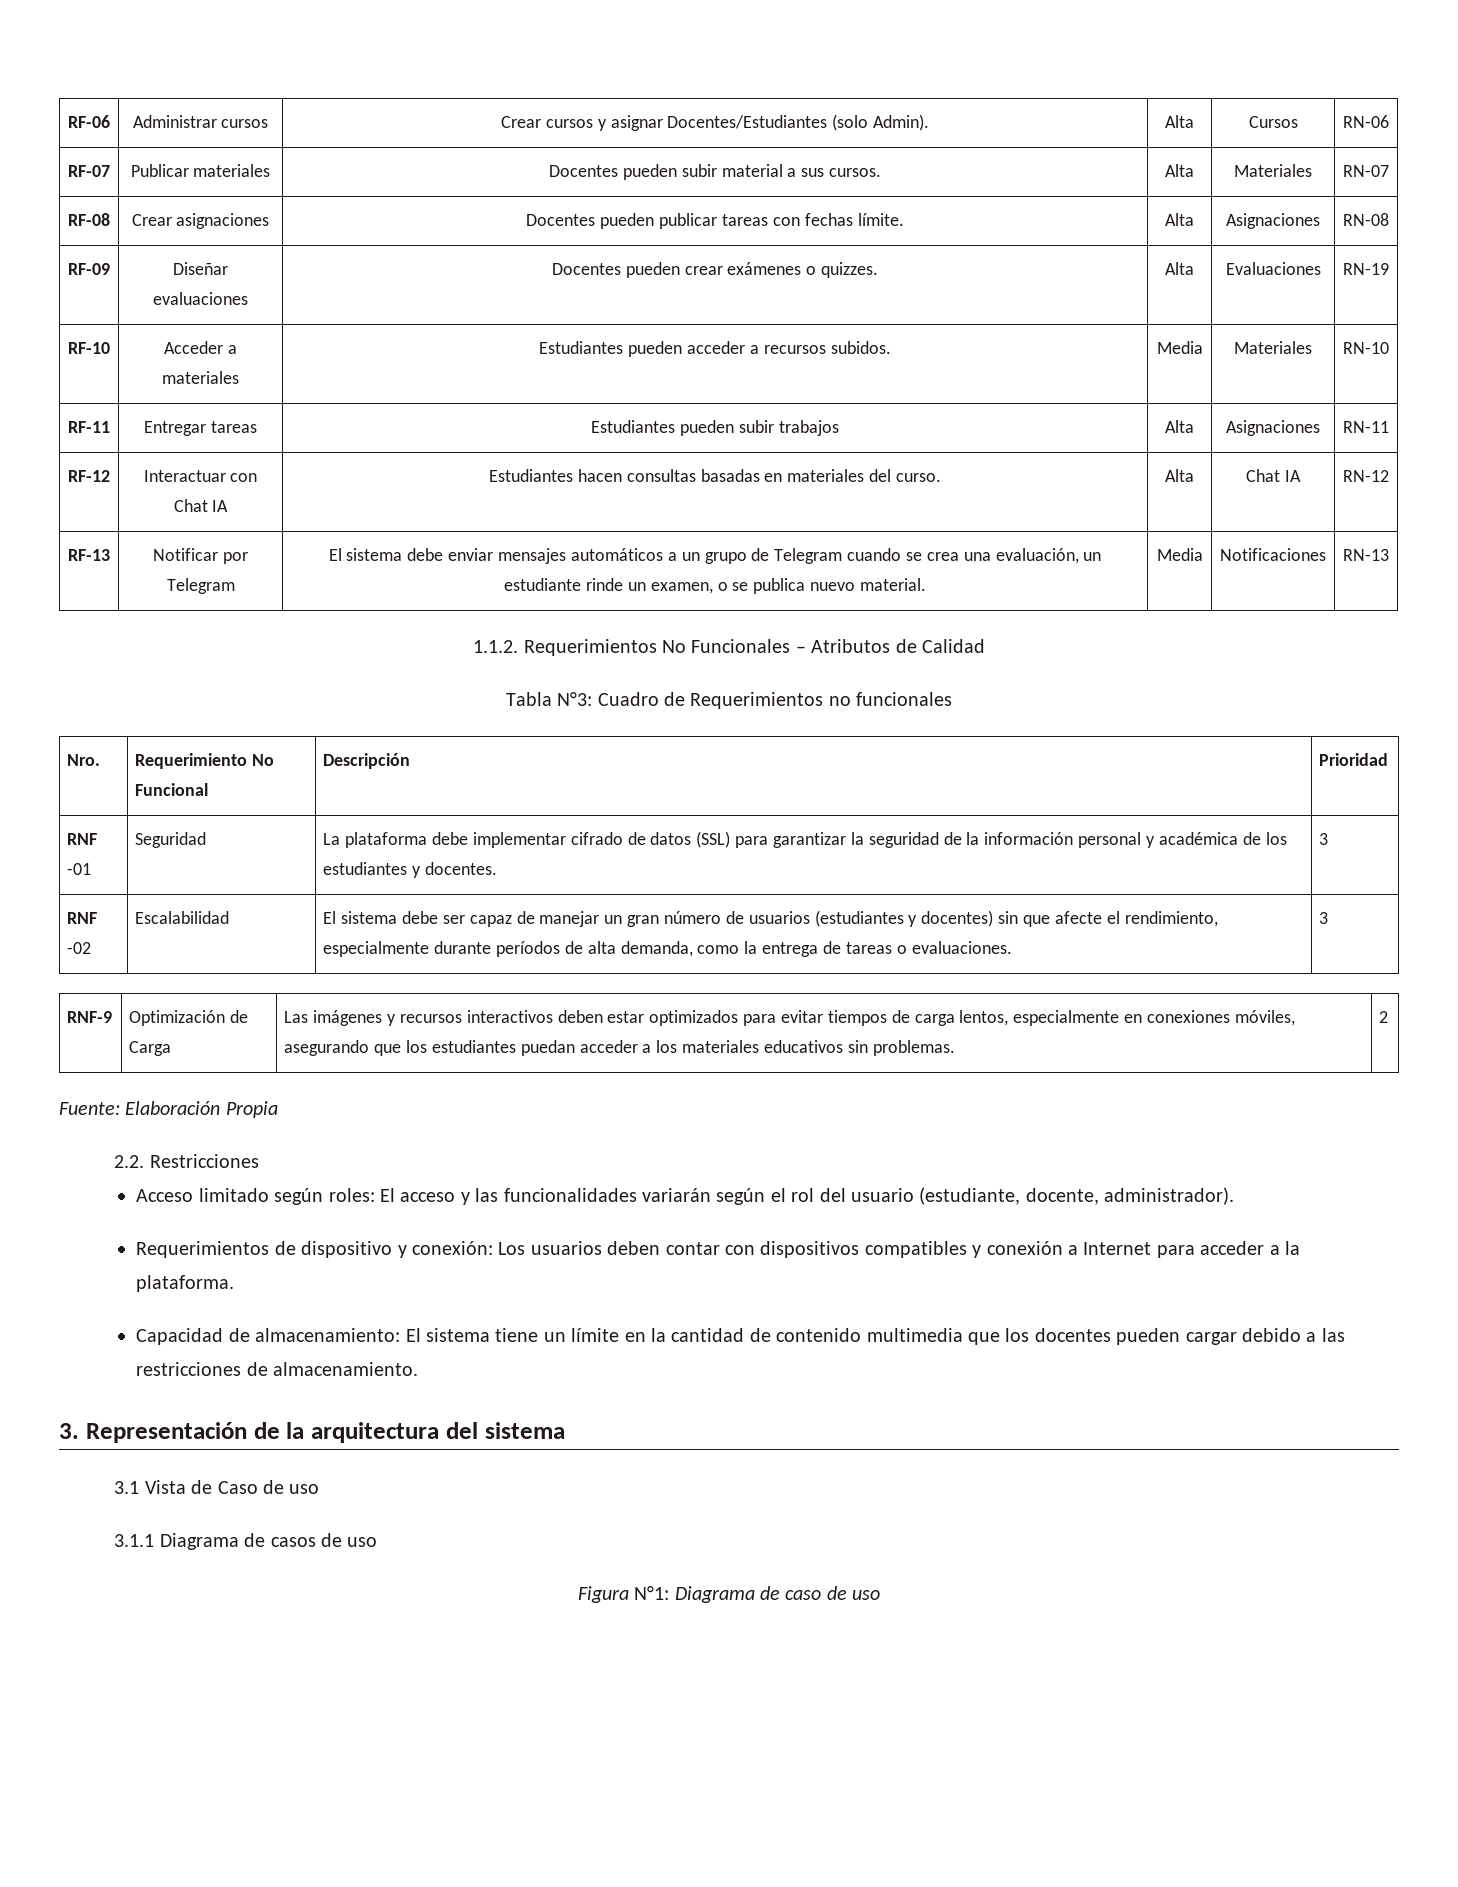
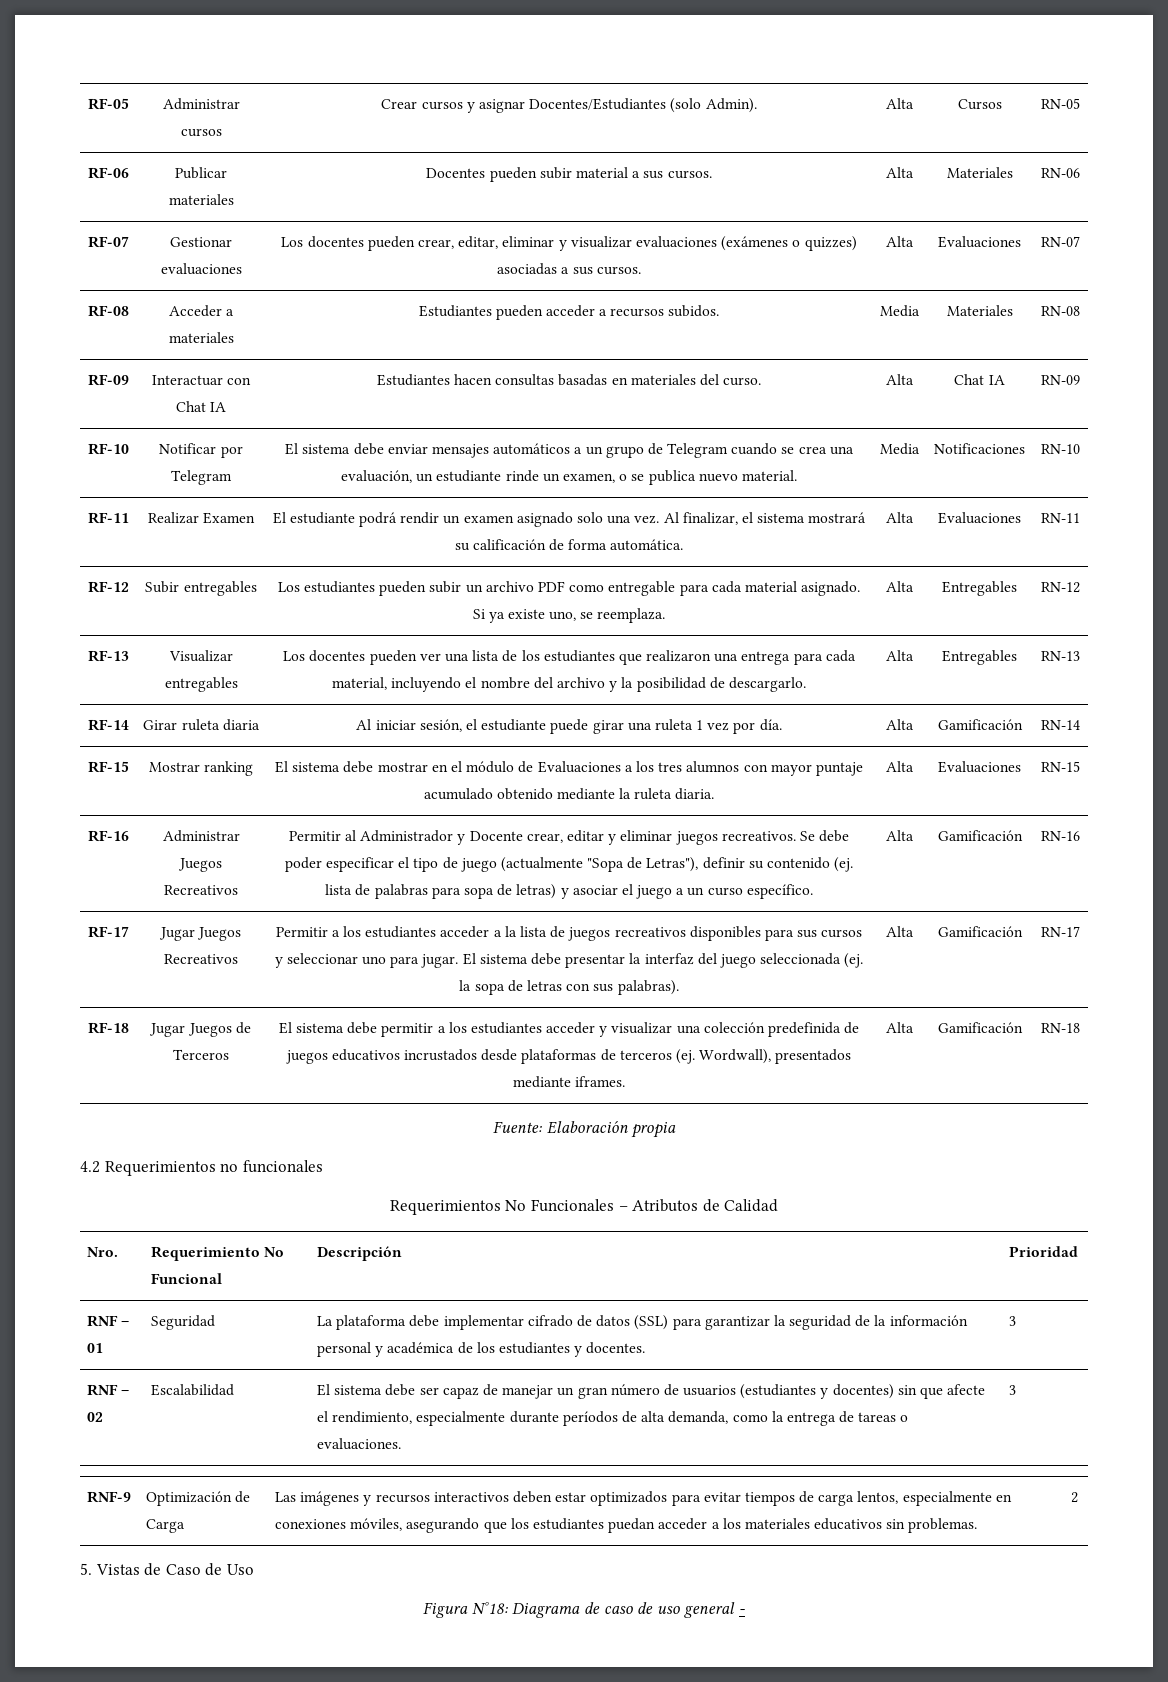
- RF-06 | Administrar cursos | Crear cursos y asignar Docentes/Estudiantes (solo Admin). | Alta | Cursos | RN-06
- RF-07 | Publicar materiales | Docentes pueden subir material a sus cursos. | Alta | Materiales | RN-07
- RF-08 | Crear asignaciones | Docentes pueden publicar tareas con fechas límite. | Alta | Asignaciones | RN-08
- RF-09 | Diseñar evaluaciones | Docentes pueden crear exámenes o quizzes. | Alta | Evaluaciones | RN-19
- RF-10 | Acceder a materiales | Estudiantes pueden acceder a recursos subidos. | Media | Materiales | RN-10
- RF-11 | Entregar tareas | Estudiantes pueden subir trabajos | Alta | Asignaciones | RN-11
- RF-12 | Interactuar con Chat IA | Estudiantes hacen consultas basadas en materiales del curso. | Alta | Chat IA | RN-12
- RF-13 | Notificar por Telegram | El sistema debe enviar mensajes automáticos a un grupo de Telegram cuando se crea una evaluación, un estudiante rinde un examen, o se publica nuevo material. | Media | Notificaciones | RN-13
- 1.1.2. Requerimientos No Funcionales – Atributos de Calidad
+ RF-05 | Administrar cursos | Crear cursos y asignar Docentes/Estudiantes (solo Admin). | Alta | Cursos | RN-05
+ RF-06 | Publicar materiales | Docentes pueden subir material a sus cursos. | Alta | Materiales | RN-06
+ RF-07 | Gestionar evaluaciones | Los docentes pueden crear, editar, eliminar y visualizar evaluaciones (exámenes o quizzes) asociadas a sus cursos. | Alta | Evaluaciones | RN-07
+ RF-08 | Acceder a materiales | Estudiantes pueden acceder a recursos subidos. | Media | Materiales | RN-08
+ RF-09 | Interactuar con Chat IA | Estudiantes hacen consultas basadas en materiales del curso. | Alta | Chat IA | RN-09
+ RF-10 | Notificar por Telegram | El sistema debe enviar mensajes automáticos a un grupo de Telegram cuando se crea una evaluación, un estudiante rinde un examen, o se publica nuevo material. | Media | Notificaciones | RN-10
+ RF-11 | Realizar Examen | El estudiante podrá rendir un examen asignado solo una vez. Al finalizar, el sistema mostrará su calificación de forma automática. | Alta | Evaluaciones | RN-11
+ RF-12 | Subir entregables | Los estudiantes pueden subir un archivo PDF como entregable para cada material asignado. Si ya existe uno, se reemplaza. | Alta | Entregables | RN-12
+ RF-13 | Visualizar entregables | Los docentes pueden ver una lista de los estudiantes que realizaron una entrega para cada material, incluyendo el nombre del archivo y la posibilidad de descargarlo. | Alta | Entregables | RN-13
+ RF-14 | Girar ruleta diaria | Al iniciar sesión, el estudiante puede girar una ruleta 1 vez por día. | Alta | Gamificación | RN-14
+ RF-15 | Mostrar ranking | El sistema debe mostrar en el módulo de Evaluaciones a los tres alumnos con mayor puntaje acumulado obtenido mediante la ruleta diaria. | Alta | Evaluaciones | RN-15
+ RF-16 | Administrar Juegos Recreativos | Permitir al Administrador y Docente crear, editar y eliminar juegos recreativos. Se debe poder especificar el tipo de juego (actualmente "Sopa de Letras"), definir su contenido (ej. lista de palabras para sopa de letras) y asociar el juego a un curso específico. | Alta | Gamificación | RN-16
+ RF-17 | Jugar Juegos Recreativos | Permitir a los estudiantes acceder a la lista de juegos recreativos disponibles para sus cursos y seleccionar uno para jugar. El sistema debe presentar la interfaz del juego seleccionada (ej. la sopa de letras con sus palabras). | Alta | Gamificación | RN-17
+ RF-18 | Jugar Juegos de Terceros | El sistema debe permitir a los estudiantes acceder y visualizar una colección predefinida de juegos educativos incrustados desde plataformas de terceros (ej. Wordwall), presentados mediante iframes. | Alta | Gamificación | RN-18
+ Fuente: Elaboración propia
+ 4.2 Requerimientos no funcionales
+ Requerimientos No Funcionales – Atributos de Calidad
- Tabla N°3: Cuadro de Requerimientos no funcionales
- RNF -01 | Seguridad | La plataforma debe implementar cifrado de datos (SSL) para garantizar la seguridad de la información personal y académica de los estudiantes y docentes. | 3
+ RNF – 01 | Seguridad | La plataforma debe implementar cifrado de datos (SSL) para garantizar la seguridad de la información personal y académica de los estudiantes y docentes. | 3
- RNF -02 | Escalabilidad | El sistema debe ser capaz de manejar un gran número de usuarios (estudiantes y docentes) sin que afecte el rendimiento, especialmente durante períodos de alta demanda, como la entrega de tareas o evaluaciones. | 3
+ RNF – 02 | Escalabilidad | El sistema debe ser capaz de manejar un gran número de usuarios (estudiantes y docentes) sin que afecte el rendimiento, especialmente durante períodos de alta demanda, como la entrega de tareas o evaluaciones. | 3
- Fuente: Elaboración Propia
- 2.2. Restricciones
- Acceso limitado según roles: El acceso y las funcionalidades variarán según el rol del usuario (estudiante, docente, administrador).
- Requerimientos de dispositivo y conexión: Los usuarios deben contar con dispositivos compatibles y conexión a Internet para acceder a la plataforma.
- Capacidad de almacenamiento: El sistema tiene un límite en la cantidad de contenido multimedia que los docentes pueden cargar debido a las restricciones de almacenamiento.
- 3. Representación de la arquitectura del sistema
- 3.1 Vista de Caso de uso
- 3.1.1 Diagrama de casos de uso
+ 5. Vistas de Caso de Uso
- Figura N°1: Diagrama de caso de uso
+ Figura N°18: Diagrama de caso de uso general -

